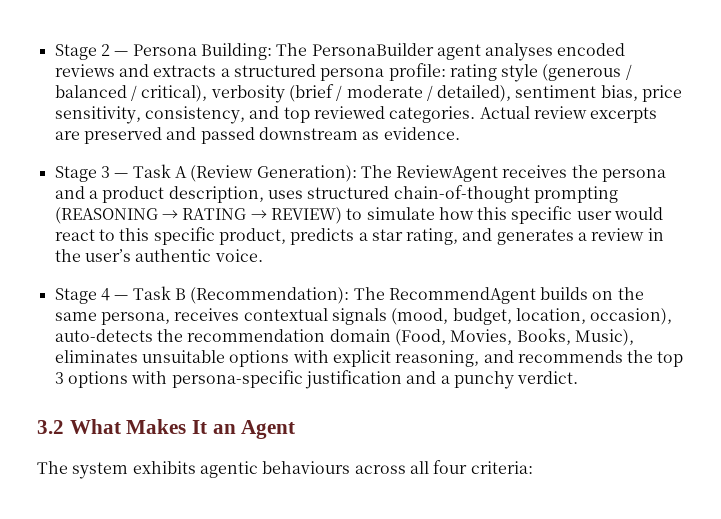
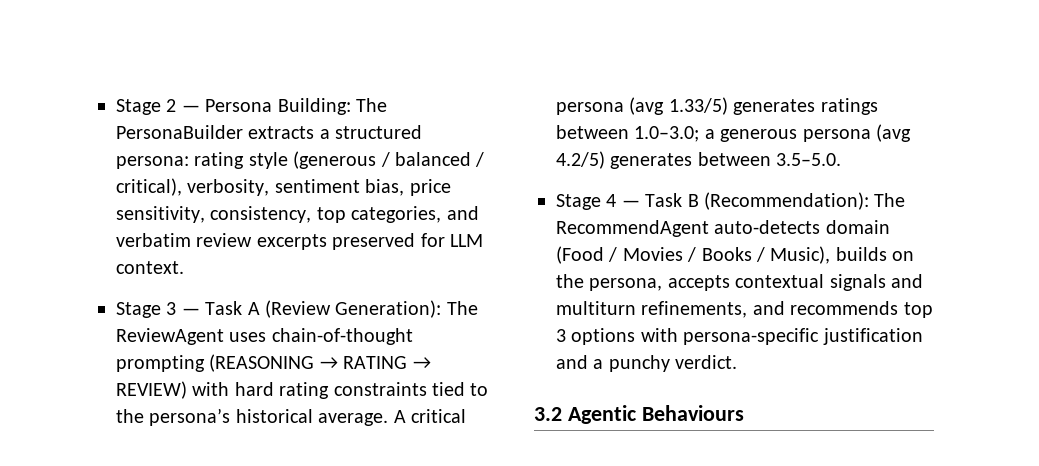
- Stage 2 — Persona Building: The PersonaBuilder agent analyses encoded reviews and extracts a structured persona profile: rating style (generous / balanced / critical), verbosity (brief / moderate / detailed), sentiment bias, price sensitivity, consistency, and top reviewed categories. Actual review excerpts are preserved and passed downstream as evidence.
+ Stage 2 — Persona Building: The PersonaBuilder extracts a structured persona: rating style (generous / balanced / critical), verbosity, sentiment bias, price sensitivity, consistency, top categories, and verbatim review excerpts preserved for LLM context.
- Stage 3 — Task A (Review Generation): The ReviewAgent receives the persona and a product description, uses structured chain-of-thought prompting (REASONING → RATING → REVIEW) to simulate how this specific user would react to this specific product, predicts a star rating, and generates a review in the user’s authentic voice.
+ Stage 3 — Task A (Review Generation): The ReviewAgent uses chain-of-thought prompting (REASONING → RATING → REVIEW) with hard rating constraints tied to the persona’s historical average. A critical persona (avg 1.33/5) generates ratings between 1.0–3.0; a generous persona (avg 4.2/5) generates between 3.5–5.0.
- Stage 4 — Task B (Recommendation): The RecommendAgent builds on the same persona, receives contextual signals (mood, budget, location, occasion), auto-detects the recommendation domain (Food, Movies, Books, Music), eliminates unsuitable options with explicit reasoning, and recommends the top 3 options with persona-specific justification and a punchy verdict.
+ Stage 4 — Task B (Recommendation): The RecommendAgent auto-detects domain (Food / Movies / Books / Music), builds on the persona, accepts contextual signals and multiturn refinements, and recommends top 3 options with persona-specific justification and a punchy verdict.
- 3.2 What Makes It an Agent
- The system exhibits agentic behaviours across all four criteria:
+ 3.2 Agentic Behaviours

